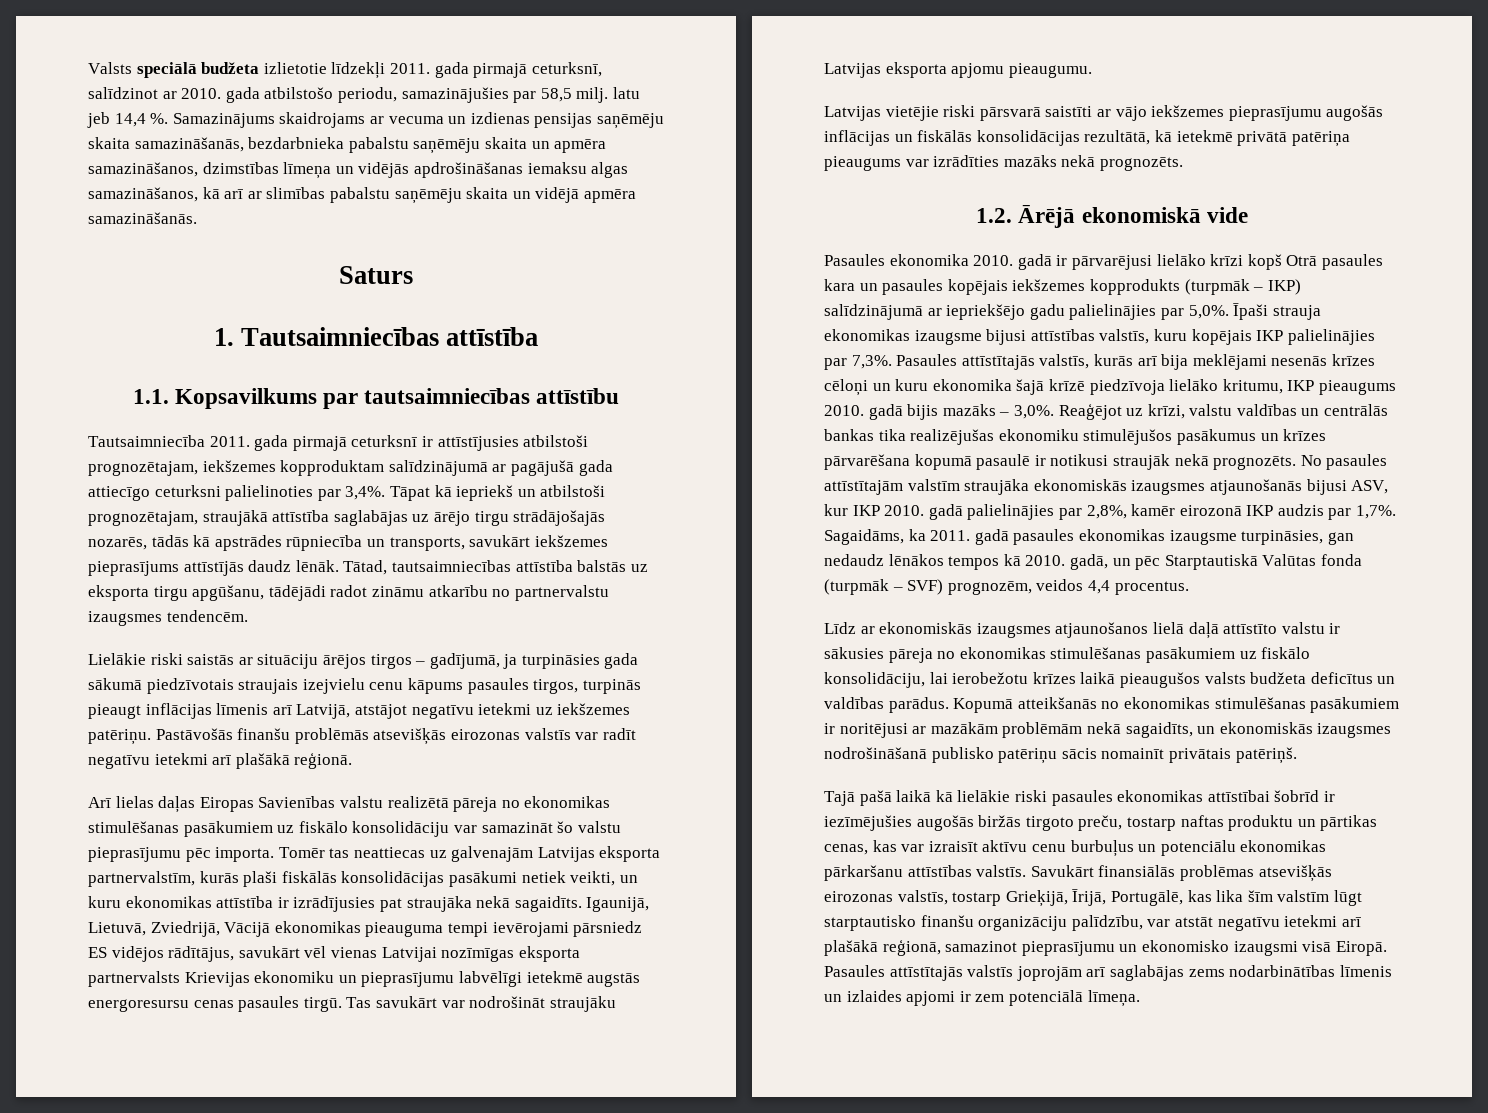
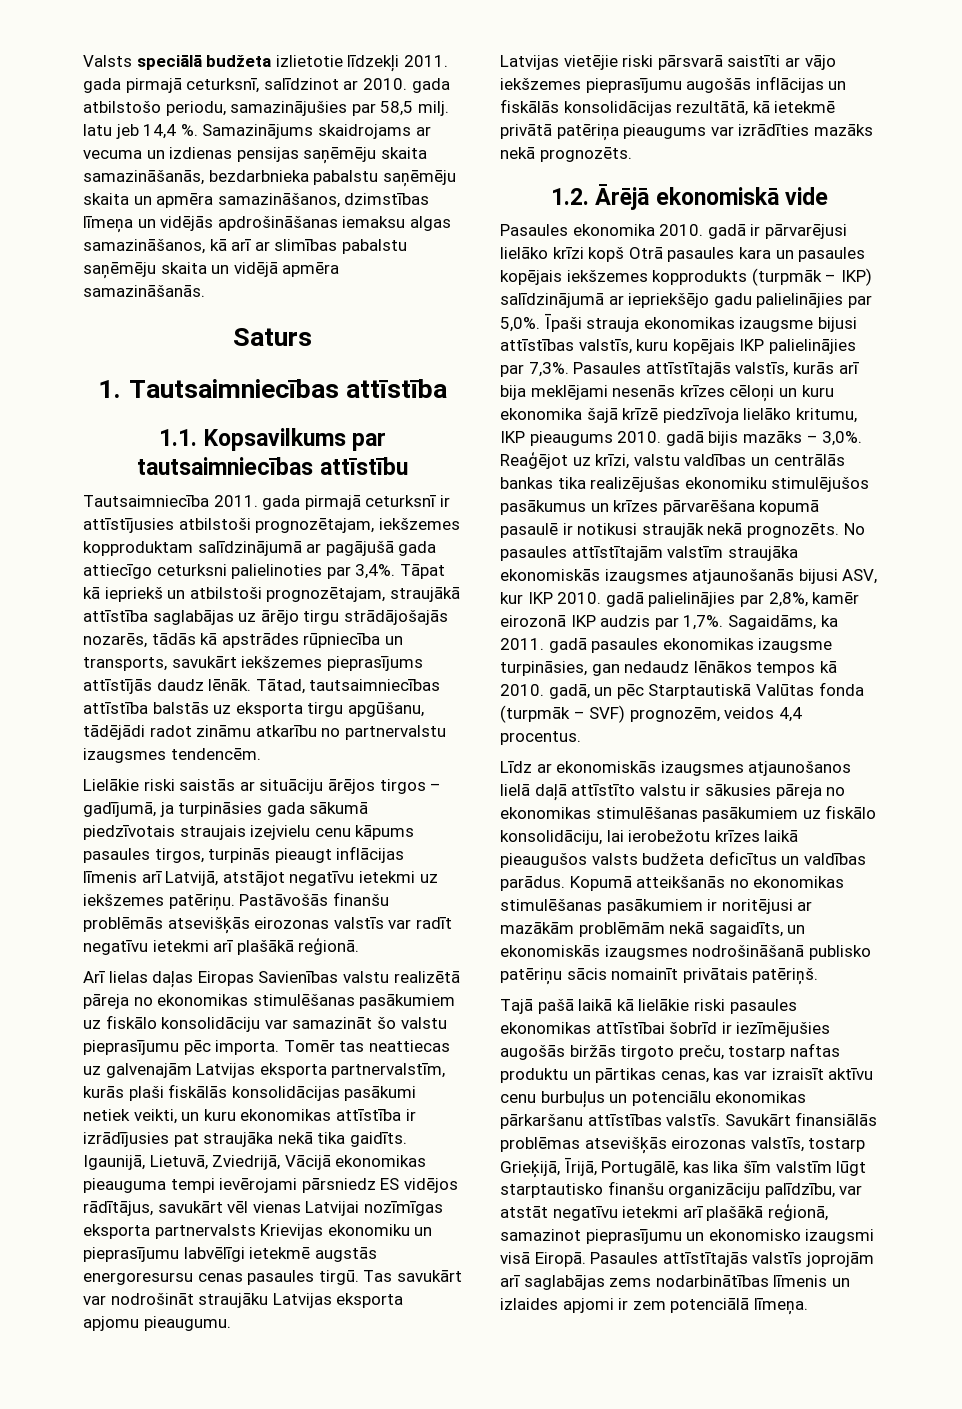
- Tomēr tas neattiecas uz galvenajām Latvijas eksporta partnervalstīm, kurās plaši fiskālās konsolidācijas pasākumi netiek veikti, un kuru ekonomikas attīstība ir izrādījusies pat straujāka nekā sagaidīts.
+ Tomēr tas neattiecas uz galvenajām Latvijas eksporta partnervalstīm, kurās plaši fiskālās konsolidācijas pasākumi netiek veikti, un kuru ekonomikas attīstība ir izrādījusies pat straujāka nekā tika gaidīts.

